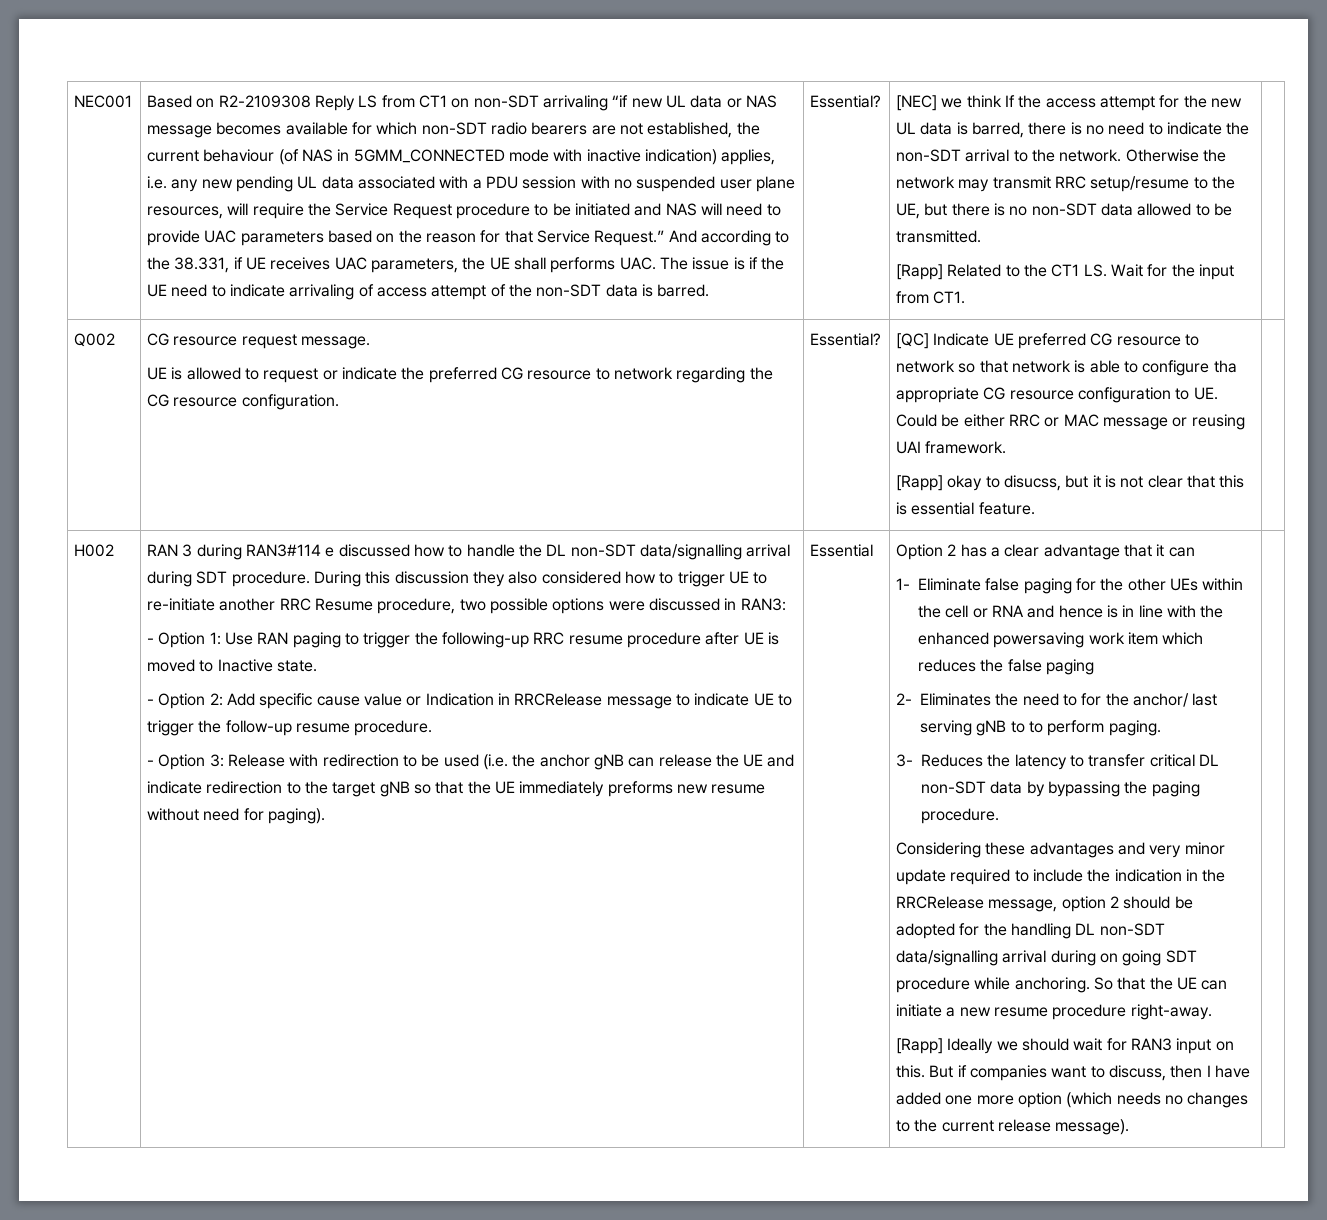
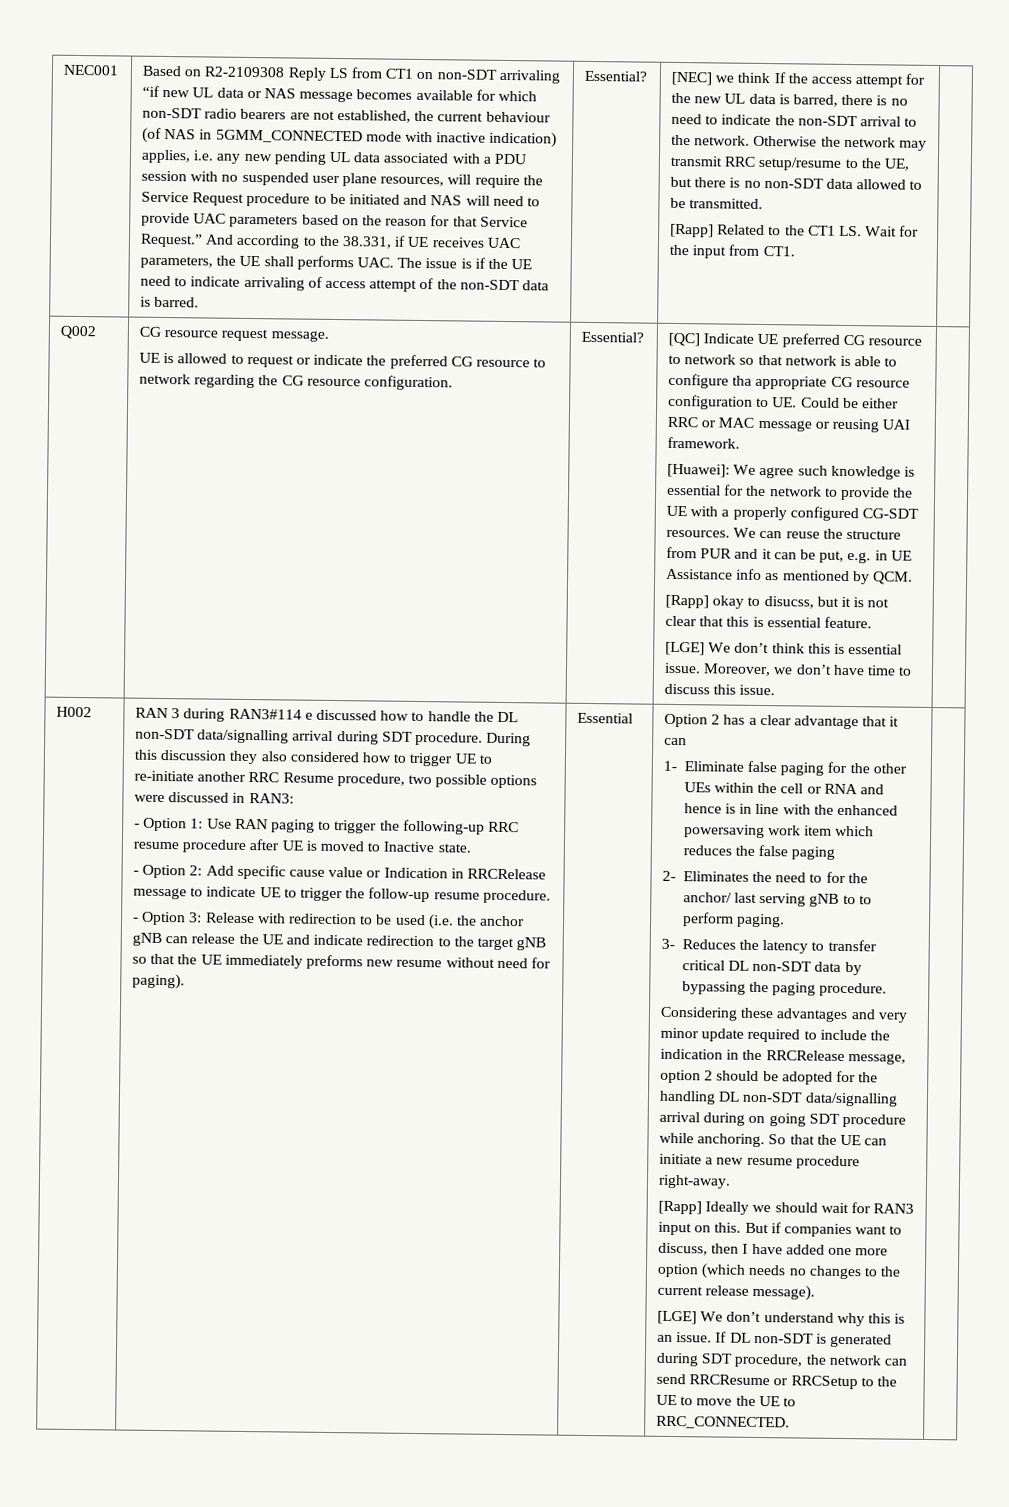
+ [Huawei]: We agree such knowledge is essential for the network to provide the UE with a properly configured CG-SDT resources. We can reuse the structure from PUR and it can be put, e.g. in UE Assistance info as mentioned by QCM.
+ [LGE] We don’t think this is essential issue. Moreover, we don’t have time to discuss this issue.
+ [LGE] We don’t understand why this is an issue. If DL non-SDT is generated during SDT procedure, the network can send RRCResume or RRCSetup to the UE to move the UE to RRC_CONNECTED.

